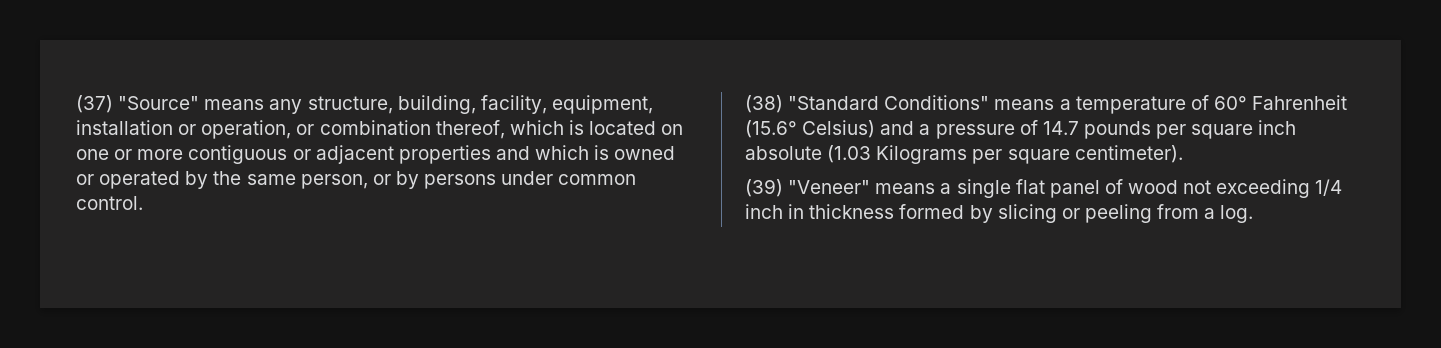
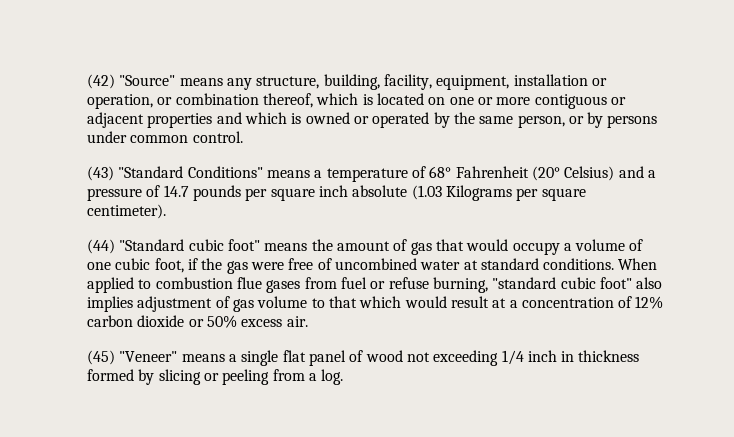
- (37) "Source" means any structure, building, facility, equipment, installation or operation, or combination thereof, which is located on one or more contiguous or adjacent properties and which is owned or operated by the same person, or by persons under common control.
+ (42) "Source" means any structure, building, facility, equipment, installation or operation, or combination thereof, which is located on one or more contiguous or adjacent properties and which is owned or operated by the same person, or by persons under common control.
- (38) "Standard Conditions" means a temperature of 60° Fahrenheit (15.6° Celsius) and a pressure of 14.7 pounds per square inch absolute (1.03 Kilograms per square centimeter).
+ (43) "Standard Conditions" means a temperature of 68° Fahrenheit (20° Celsius) and a pressure of 14.7 pounds per square inch absolute (1.03 Kilograms per square centimeter).
- (39) "Veneer" means a single flat panel of wood not exceeding 1/4 inch in thickness formed by slicing or peeling from a log.
+ (44) "Standard cubic foot" means the amount of gas that would occupy a volume of one cubic foot, if the gas were free of uncombined water at standard conditions. When applied to combustion flue gases from fuel or refuse burning, "standard cubic foot" also implies adjustment of gas volume to that which would result at a concentration of 12% carbon dioxide or 50% excess air.
+ (45) "Veneer" means a single flat panel of wood not exceeding 1/4 inch in thickness formed by slicing or peeling from a log.

